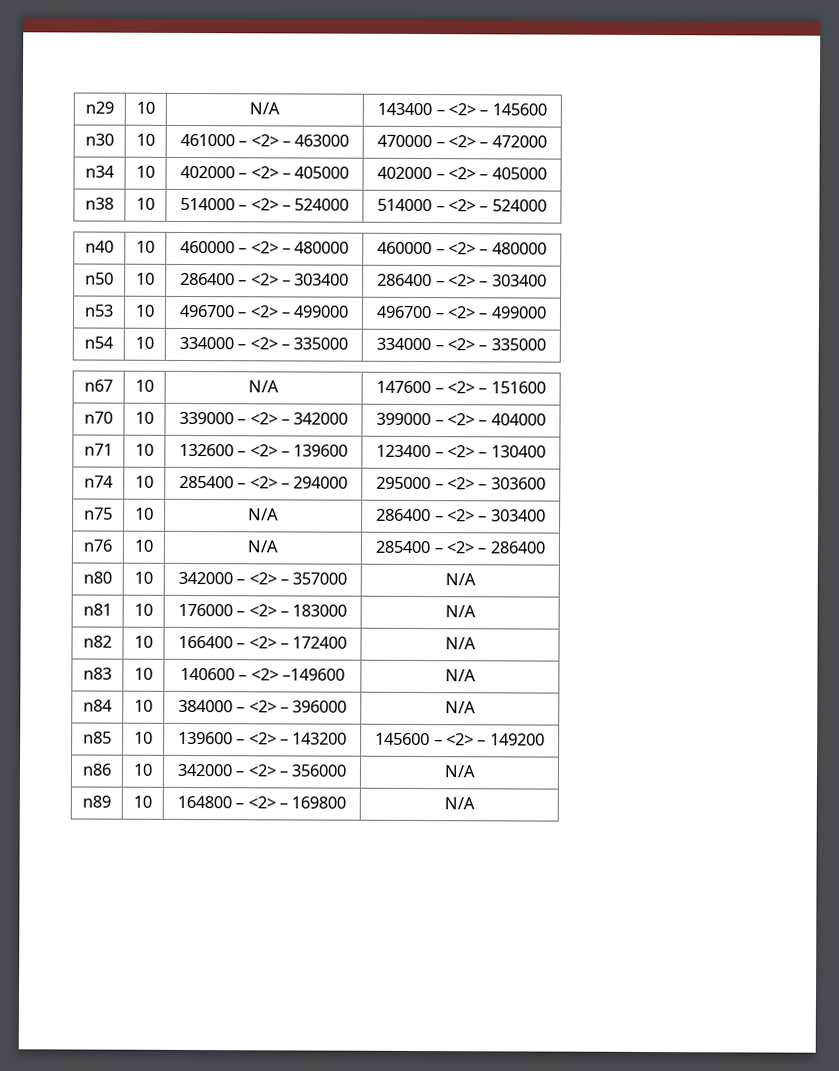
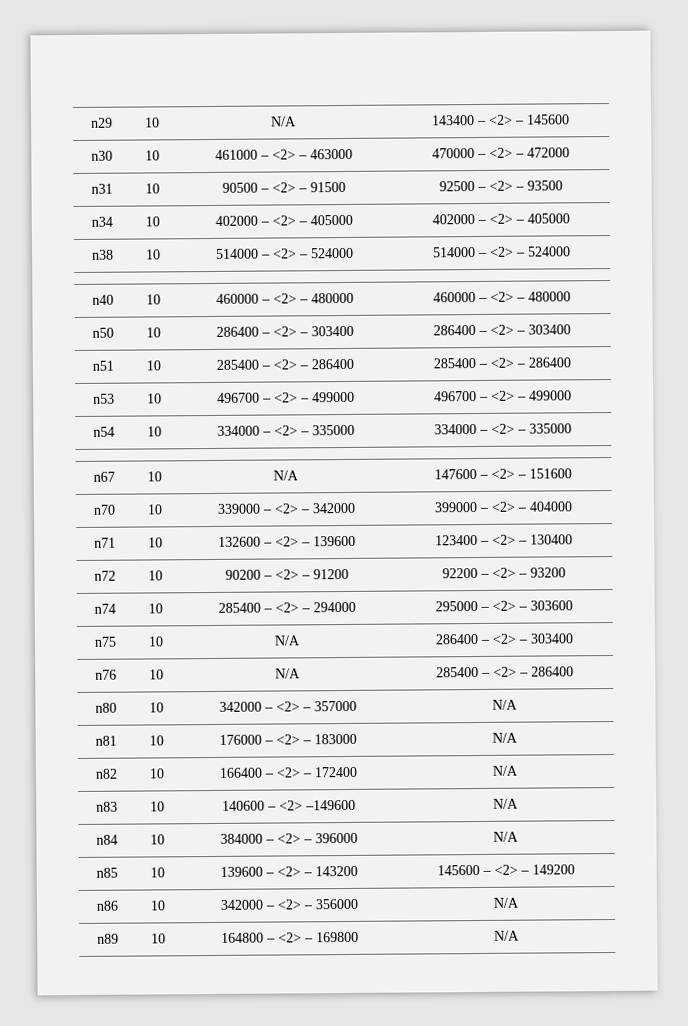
+ n31 | 10 | 90500 – <2> – 91500 | 92500 – <2> – 93500
+ n51 | 10 | 285400 – <2> – 286400 | 285400 – <2> – 286400
+ n72 | 10 | 90200 – <2> – 91200 | 92200 – <2> – 93200

